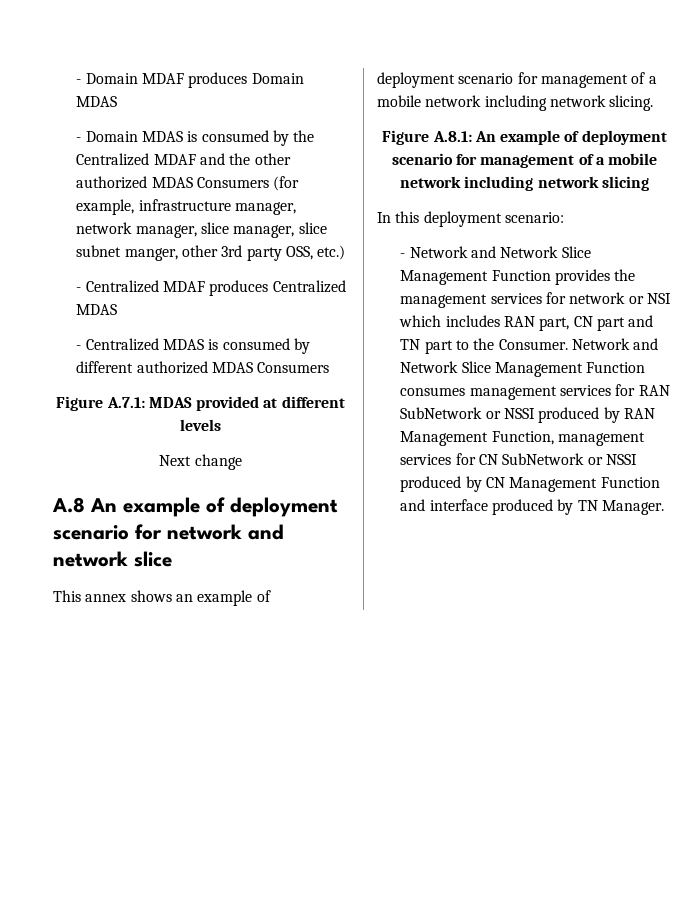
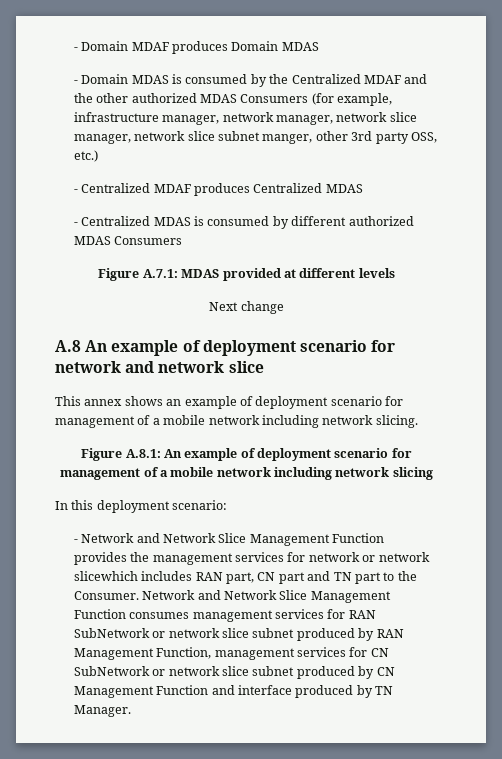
- - Domain MDAS is consumed by the Centralized MDAF and the other authorized MDAS Consumers (for example, infrastructure manager, network manager, slice manager, slice subnet manger, other 3rd party OSS, etc.)
+ - Domain MDAS is consumed by the Centralized MDAF and the other authorized MDAS Consumers (for example, infrastructure manager, network manager, network slice manager, network slice subnet manger, other 3rd party OSS, etc.)
- - Network and Network Slice Management Function provides the management services for network or NSI which includes RAN part, CN part and TN part to the Consumer.
+ - Network and Network Slice Management Function provides the management services for network or network slicewhich includes RAN part, CN part and TN part to the Consumer.
- Network and Network Slice Management Function consumes management services for RAN SubNetwork or NSSI produced by RAN Management Function, management services for CN SubNetwork or NSSI produced by CN Management Function and interface produced by TN Manager.
+ Network and Network Slice Management Function consumes management services for RAN SubNetwork or network slice subnet produced by RAN Management Function, management services for CN SubNetwork or network slice subnet produced by CN Management Function and interface produced by TN Manager.

